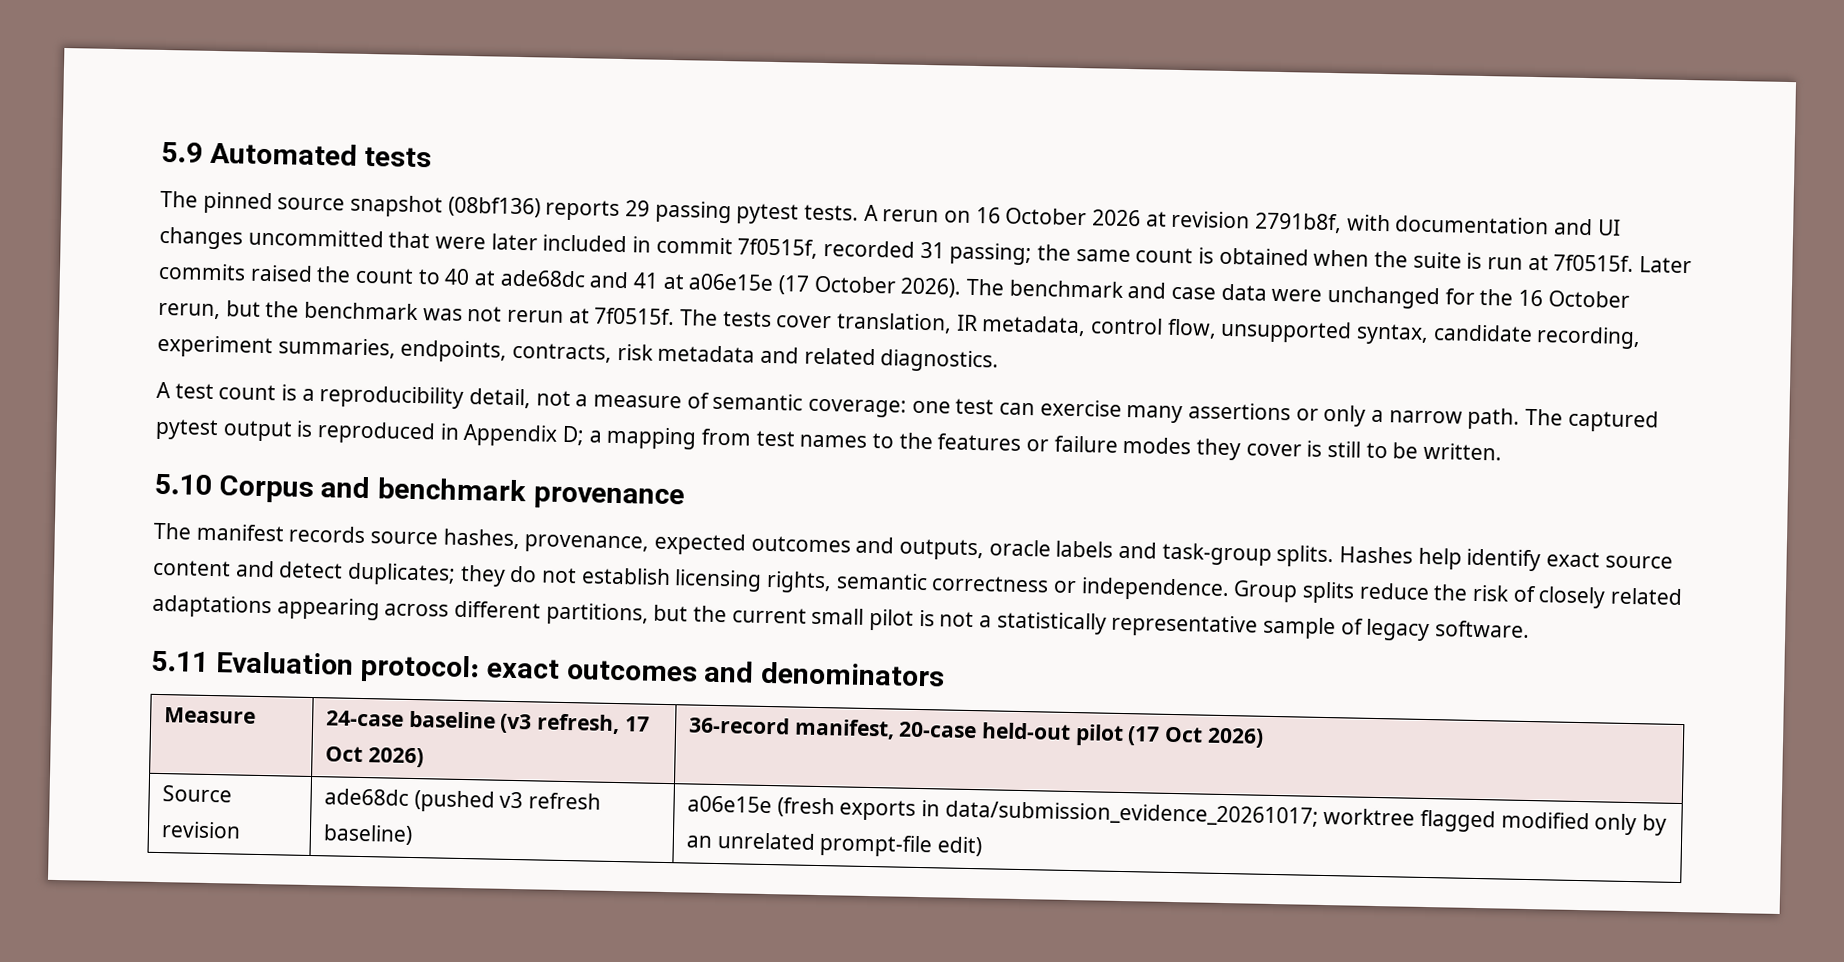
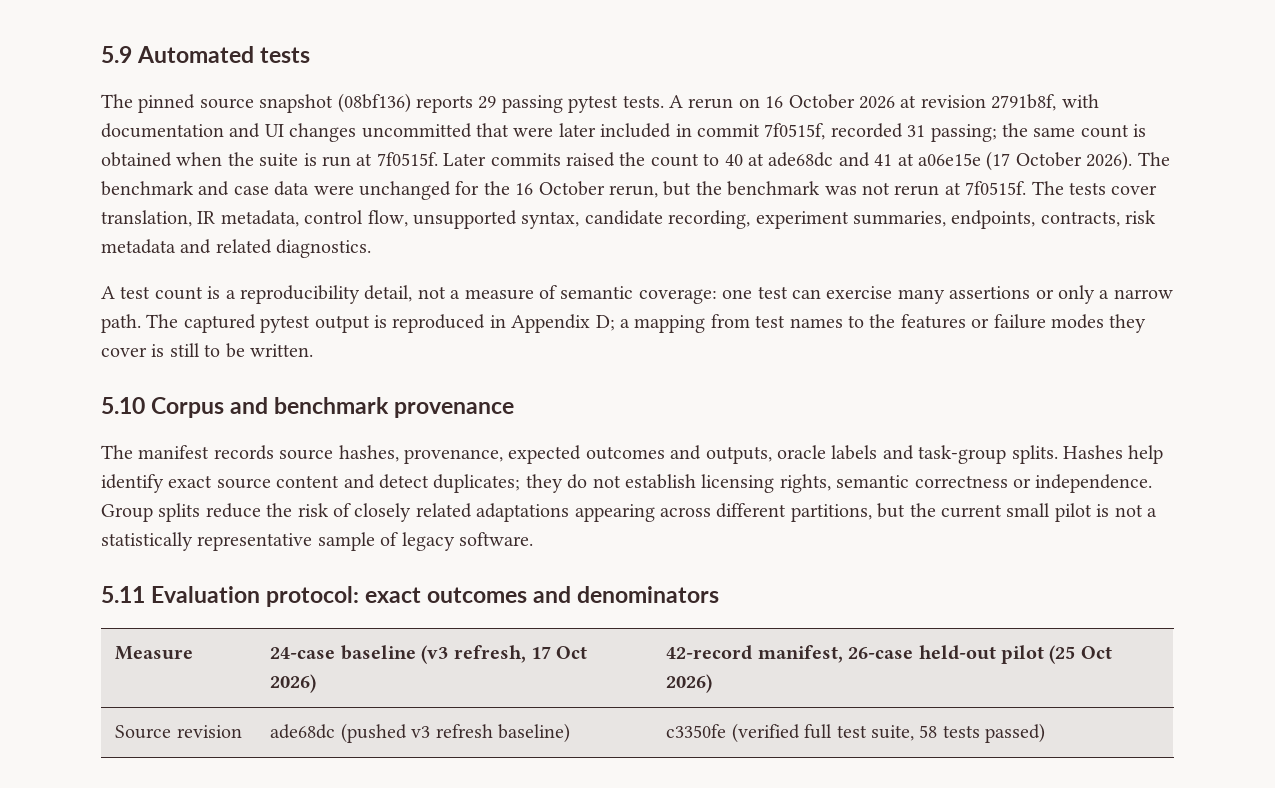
- Measure | 24-case baseline (v3 refresh, 17 Oct 2026) | 36-record manifest, 20-case held-out pilot (17 Oct 2026)
+ Measure | 24-case baseline (v3 refresh, 17 Oct 2026) | 42-record manifest, 26-case held-out pilot (25 Oct 2026)
- Source revision | ade68dc (pushed v3 refresh baseline) | a06e15e (fresh exports in data/submission_evidence_20261017; worktree flagged modified only by an unrelated prompt-file edit)
+ Source revision | ade68dc (pushed v3 refresh baseline) | c3350fe (verified full test suite, 58 tests passed)

